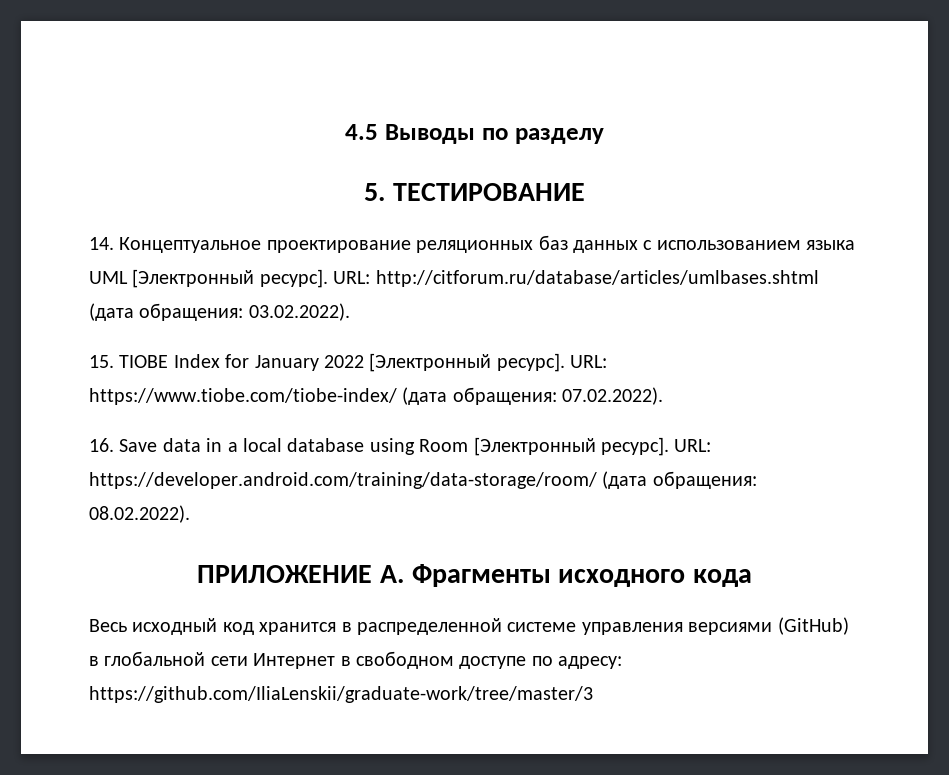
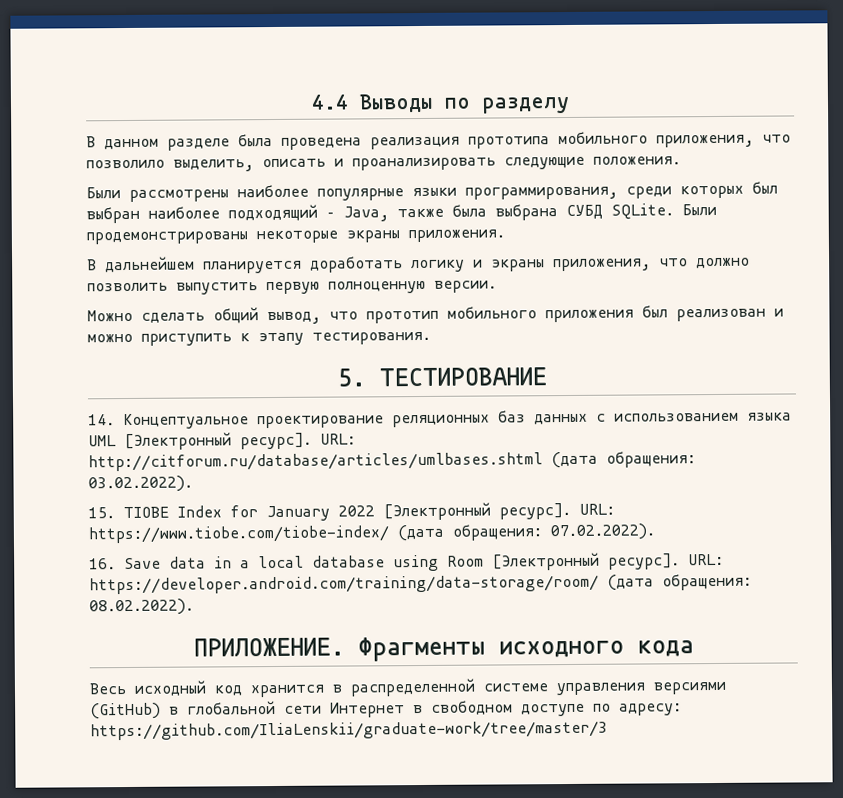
- 4.5 Выводы по разделу
+ 4.4 Выводы по разделу
+ В данном разделе была проведена реализация прототипа мобильного приложения, что позволило выделить, описать и проанализировать следующие положения.
+ Были рассмотрены наиболее популярные языки программирования, среди которых был выбран наиболее подходящий – Java, также была выбрана СУБД SQLite. Были продемонстрированы некоторые экраны приложения.
+ В дальнейшем планируется доработать логику и экраны приложения, что должно позволить выпустить первую полноценную версии.
+ Можно сделать общий вывод, что прототип мобильного приложения был реализован и можно приступить к этапу тестирования.
- ПРИЛОЖЕНИЕ А. Фрагменты исходного кода
+ ПРИЛОЖЕНИЕ. Фрагменты исходного кода

